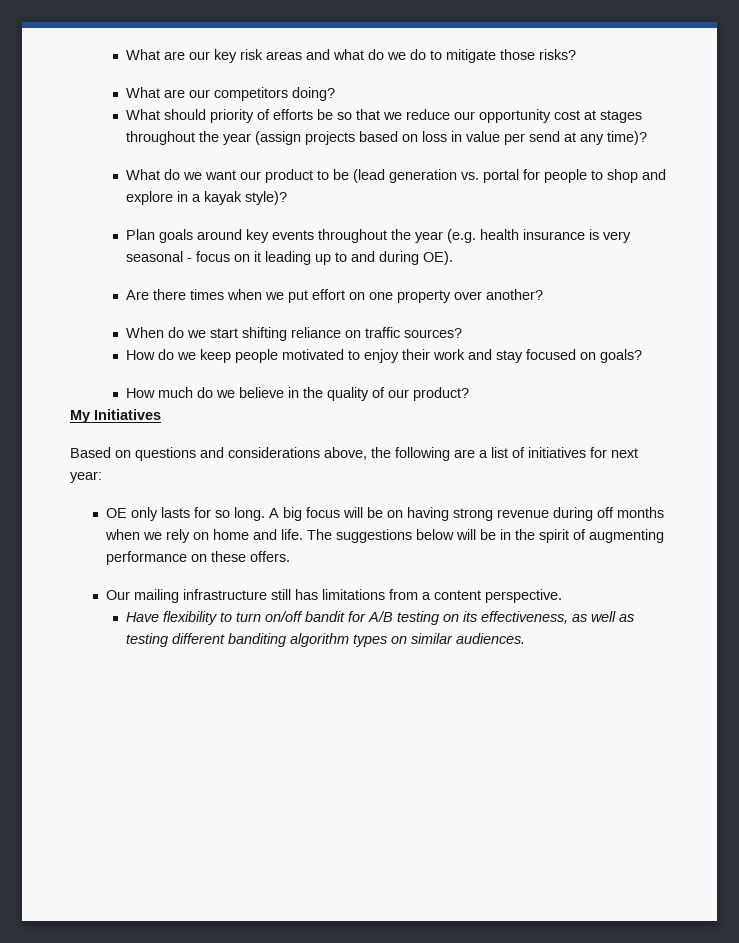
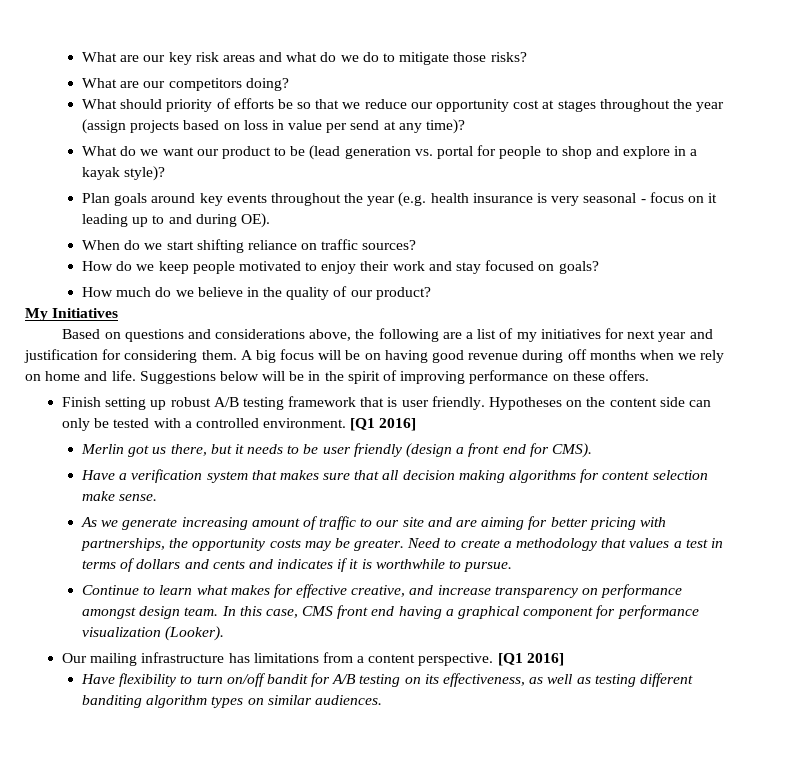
- Are there times when we put effort on one property over another?
- Based on questions and considerations above, the following are a list of initiatives for next year:
- OE only lasts for so long.
+ Based on questions and considerations above, the following are a list of my initiatives for next year and justification for considering them.
- A big focus will be on having strong revenue during off months when we rely on home and life.
+ A big focus will be on having good revenue during off months when we rely on home and life.
- The suggestions below will be in the spirit of augmenting performance on these offers.
+ Suggestions below will be in the spirit of improving performance on these offers.
+ Finish setting up robust A/B testing framework that is user friendly. Hypotheses on the content side can only be tested with a controlled environment. [Q1 2016]
+ Merlin got us there, but it needs to be user friendly (design a front end for CMS).
+ Have a verification system that makes sure that all decision making algorithms for content selection make sense.
+ As we generate increasing amount of traffic to our site and are aiming for better pricing with partnerships, the opportunity costs may be greater. Need to create a methodology that values a test in terms of dollars and cents and indicates if it is worthwhile to pursue.
+ Continue to learn what makes for effective creative, and increase transparency on performance amongst design team. In this case, CMS front end having a graphical component for performance visualization (Looker).
- Our mailing infrastructure still has limitations from a content perspective.
+ Our mailing infrastructure has limitations from a content perspective. [Q1 2016]

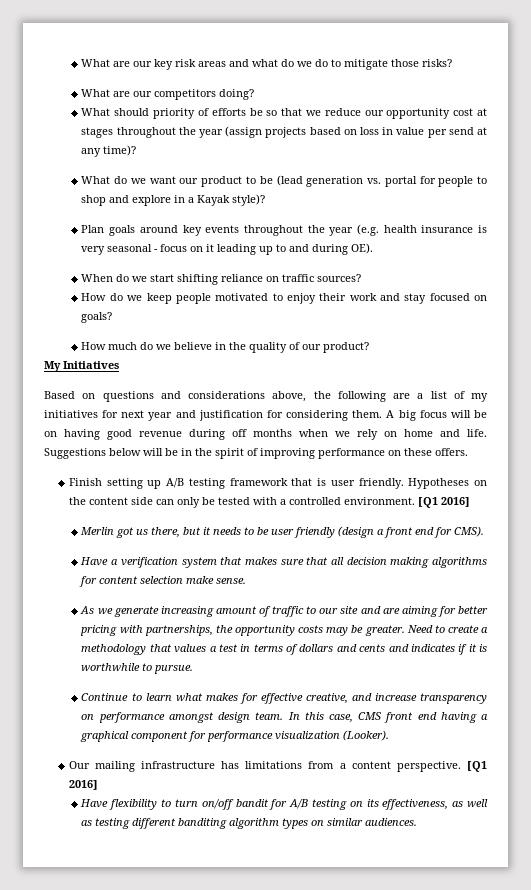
- What do we want our product to be (lead generation vs. portal for people to shop and explore in a kayak style)?
+ What do we want our product to be (lead generation vs. portal for people to shop and explore in a Kayak style)?
- Finish setting up robust A/B testing framework that is user friendly.
+ Finish setting up A/B testing framework that is user friendly.

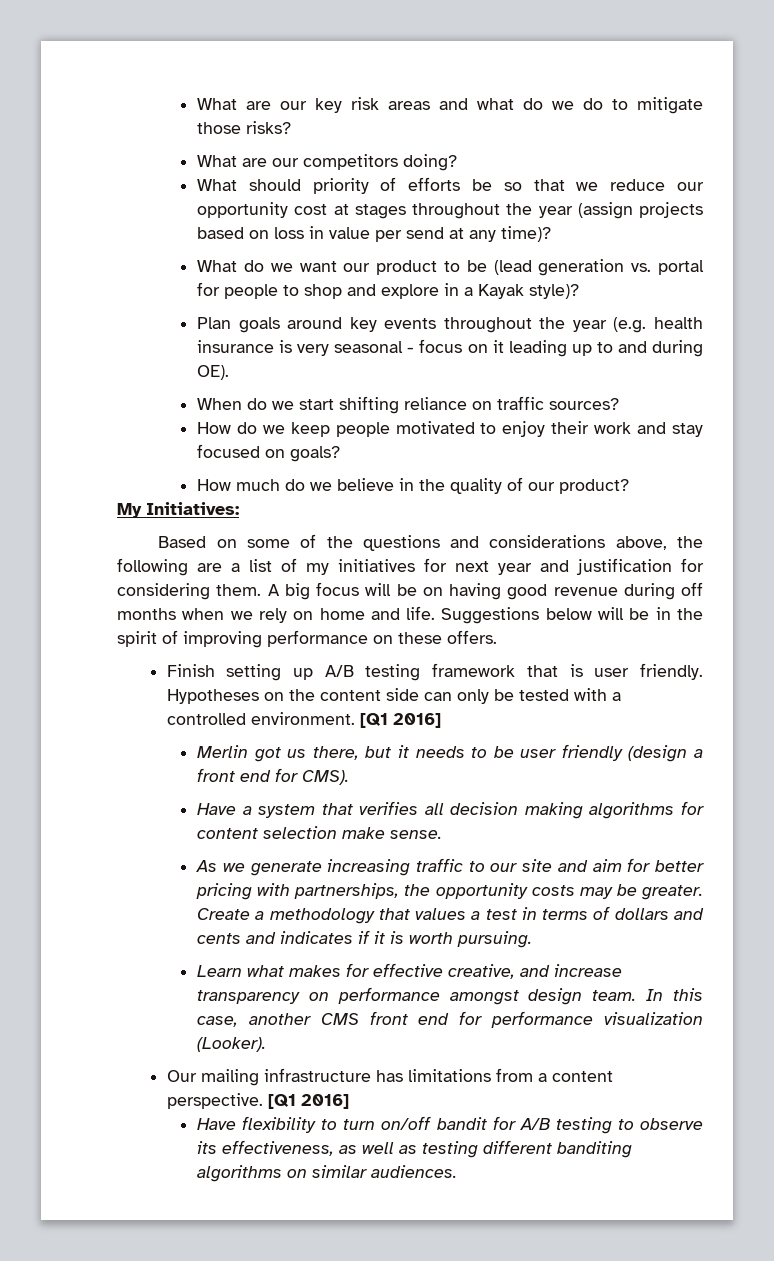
- My Initiatives
+ My Initiatives:
- Based on questions and considerations above, the following are a list of my initiatives for next year and justification for considering them.
+ Based on some of the questions and considerations above, the following are a list of my initiatives for next year and justification for considering them.
- Have a verification system that makes sure that all decision making algorithms for content selection make sense.
+ Have a system that verifies all decision making algorithms for content selection make sense.
- As we generate increasing amount of traffic to our site and are aiming for better pricing with partnerships, the opportunity costs may be greater.
+ As we generate increasing traffic to our site and aim for better pricing with partnerships, the opportunity costs may be greater.
- Need to create a methodology that values a test in terms of dollars and cents and indicates if it is worthwhile to pursue.
- Continue to learn what makes for effective creative, and increase transparency on performance amongst design team.
+ Create a methodology that values a test in terms of dollars and cents and indicates if it is worth pursuing.
+ Learn what makes for effective creative, and increase transparency on performance amongst design team.
- In this case, CMS front end having a graphical component for performance visualization (Looker).
+ In this case, another CMS front end for performance visualization (Looker).
- Have flexibility to turn on/off bandit for A/B testing on its effectiveness, as well as testing different banditing algorithm types on similar audiences.
+ Have flexibility to turn on/off bandit for A/B testing to observe its effectiveness, as well as testing different banditing algorithms on similar audiences.

